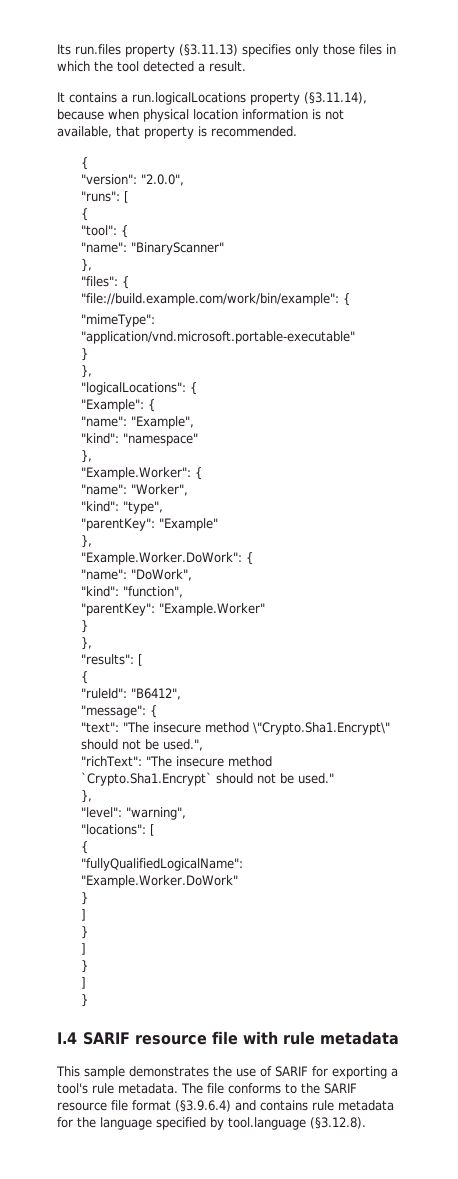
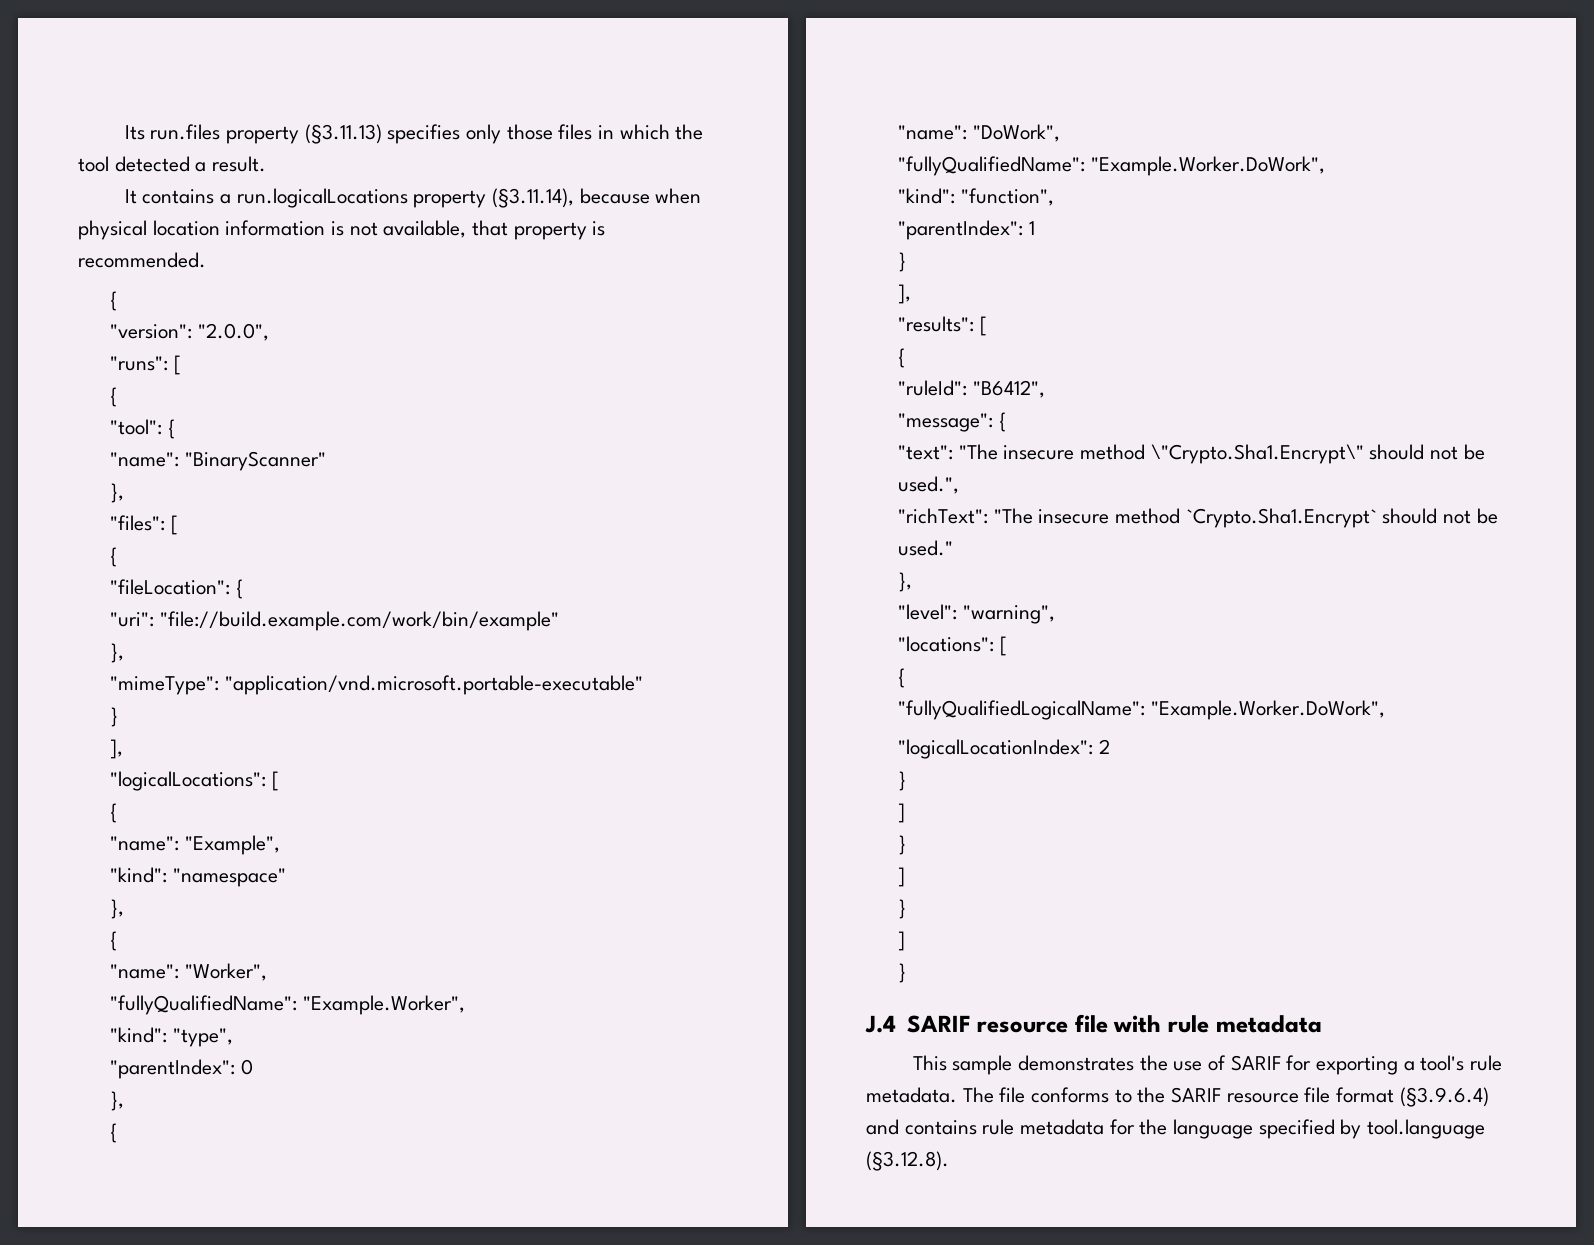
- "files": {
- "file://build.example.com/work/bin/example": {
+ "files": [
+ {
+ "fileLocation": {
+ "uri": "file://build.example.com/work/bin/example"
+ },
  "mimeType": "application/vnd.microsoft.portable-executable"
  }
- },
+ ],
- "logicalLocations": {
- "Example": {
+ "logicalLocations": [
+ {
  "kind": "namespace"
  },
- "Example.Worker": {
+ {
+ "fullyQualifiedName": "Example.Worker",
- "parentKey": "Example"
+ "parentIndex": 0
  },
- "Example.Worker.DoWork": {
+ {
+ "fullyQualifiedName": "Example.Worker.DoWork",
- "parentKey": "Example.Worker"
+ "parentIndex": 1
  }
- },
+ ],
- "fullyQualifiedLogicalName": "Example.Worker.DoWork"
+ "fullyQualifiedLogicalName": "Example.Worker.DoWork",
+ "logicalLocationIndex": 2
- I.4 SARIF resource file with rule metadata
+ J.4 SARIF resource file with rule metadata

